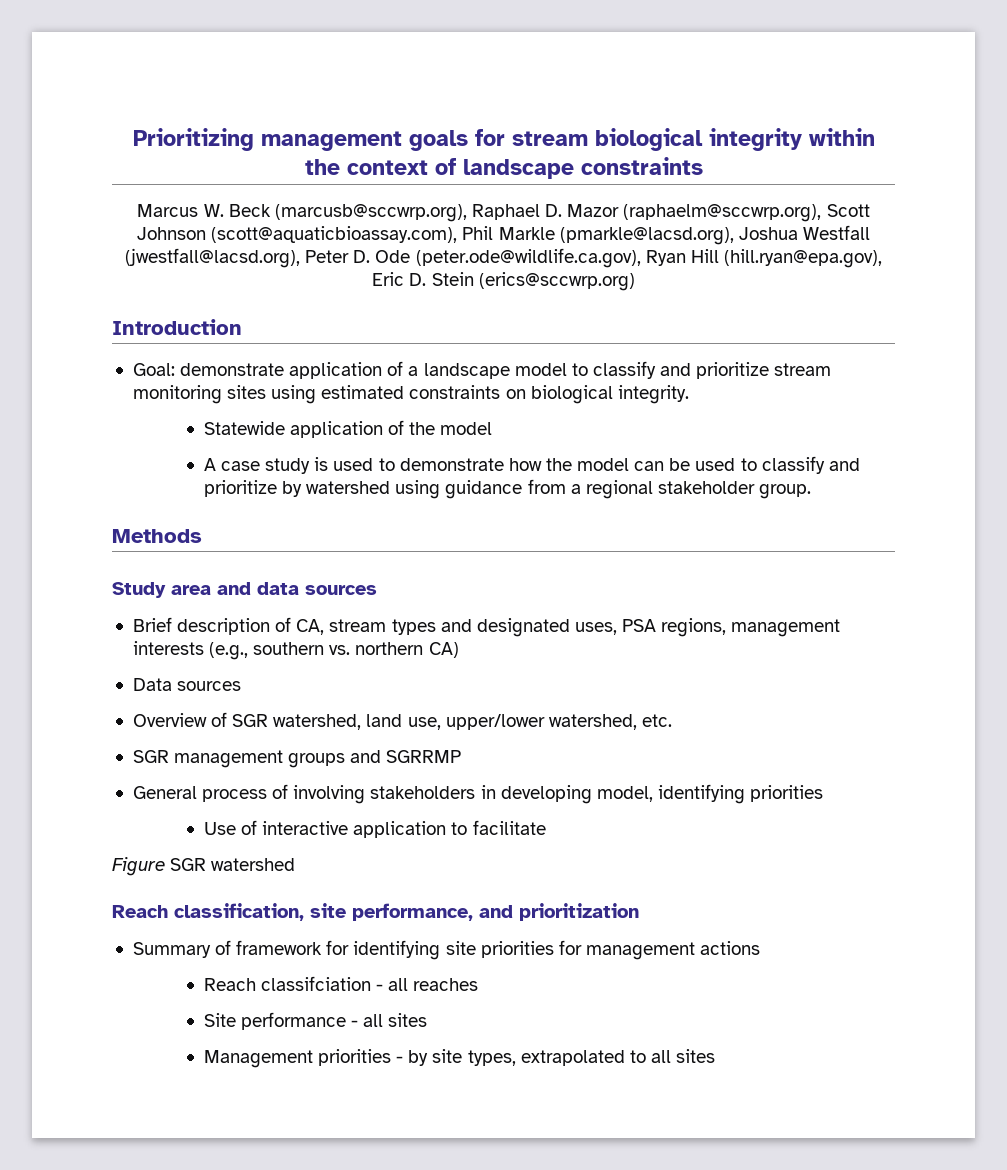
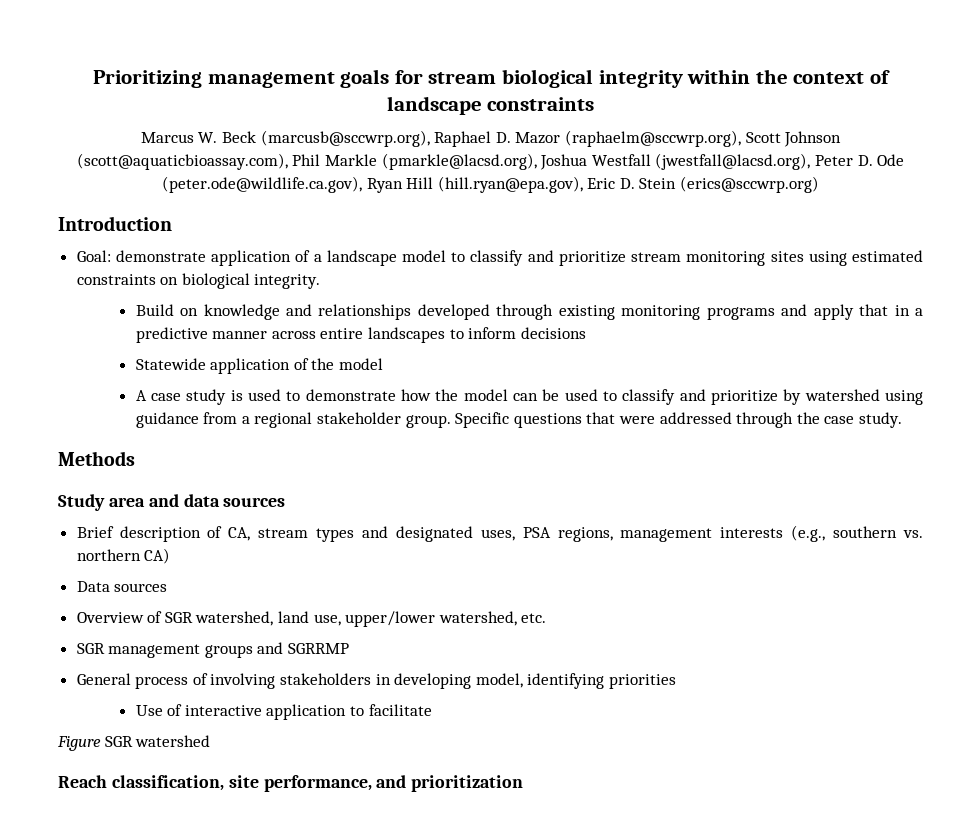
+ Build on knowledge and relationships developed through existing monitoring programs and apply that in a predictive manner across entire landscapes to inform decisions
+ Specific questions that were addressed through the case study.
- Summary of framework for identifying site priorities for management actions
- Reach classifciation - all reaches
- Site performance - all sites
- Management priorities - by site types, extrapolated to all sites

